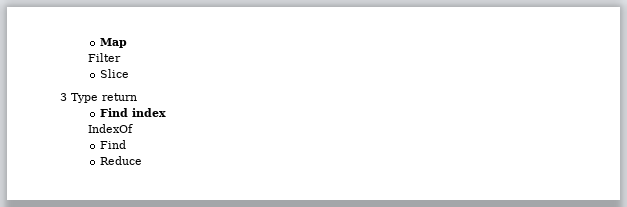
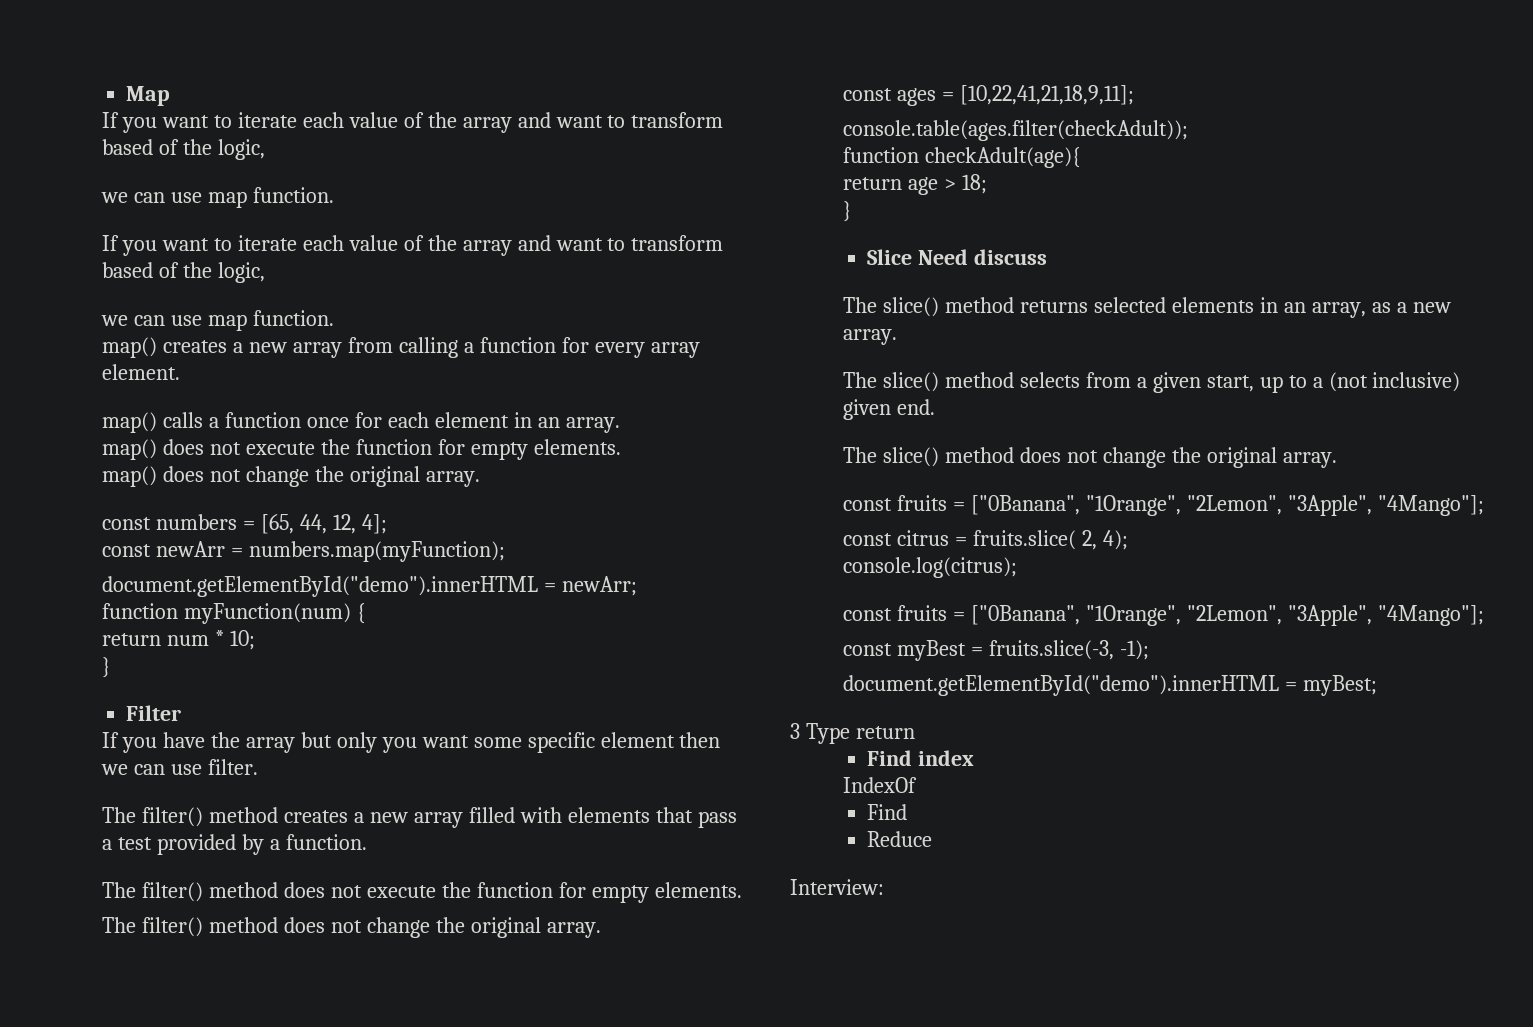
  Map
+ If you want to iterate each value of the array and want to transform based of the logic,
+ we can use map function.
+ If you want to iterate each value of the array and want to transform based of the logic,
+ we can use map function.
+ map() creates a new array from calling a function for every array element.
+ map() calls a function once for each element in an array.
+ map() does not execute the function for empty elements.
+ map() does not change the original array.
+ const numbers = [65, 44, 12, 4];
+ const newArr = numbers.map(myFunction);
+ document.getElementById("demo").innerHTML = newArr;
+ function myFunction(num) {
+ return num * 10;
+ }
  Filter
- Slice
+ If you have the array but only you want some specific element then we can use filter.
+ The filter() method creates a new array filled with elements that pass a test provided by a function.
+ The filter() method does not execute the function for empty elements.
+ The filter() method does not change the original array.
+ const ages = [10,22,41,21,18,9,11];
+ console.table(ages.filter(checkAdult));
+ function checkAdult(age){
+ return age > 18;
+ }
+ Slice Need discuss
+ The slice() method returns selected elements in an array, as a new array.
+ The slice() method selects from a given start, up to a (not inclusive) given end.
+ The slice() method does not change the original array.
+ const fruits = ["0Banana", "1Orange", "2Lemon", "3Apple", "4Mango"];
+ const citrus = fruits.slice( 2, 4);
+ console.log(citrus);
+ const fruits = ["0Banana", "1Orange", "2Lemon", "3Apple", "4Mango"];
+ const myBest = fruits.slice(-3, -1);
+ document.getElementById("demo").innerHTML = myBest;
+ Interview:

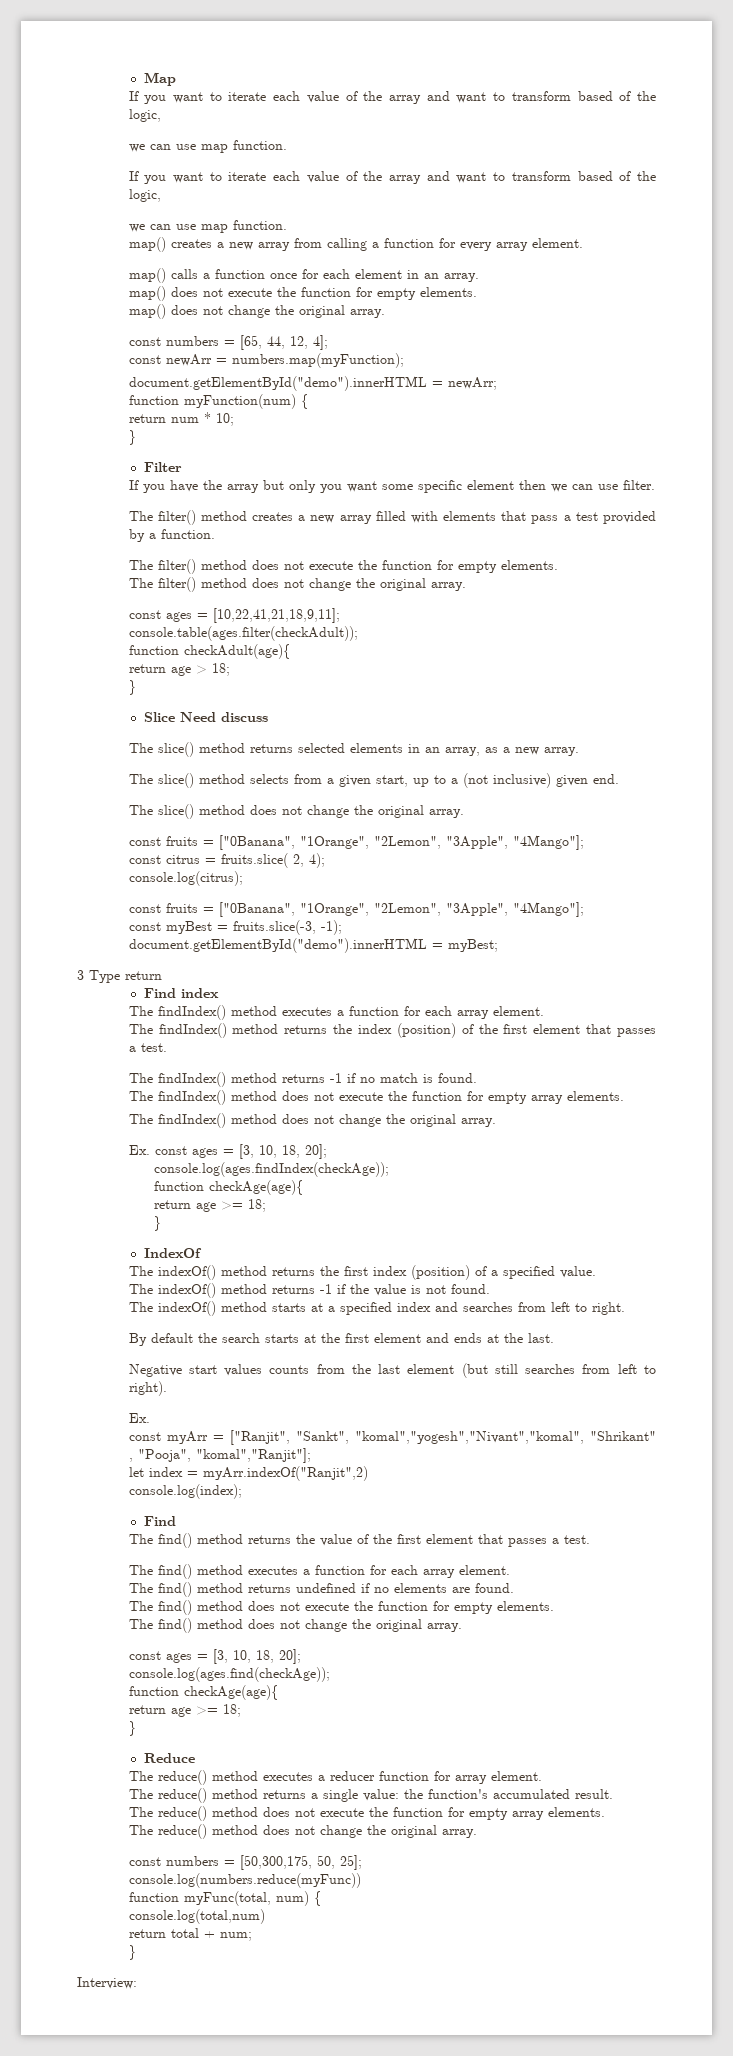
+ The findIndex() method executes a function for each array element.
+ The findIndex() method returns the index (position) of the first element that passes a test.
+ The findIndex() method returns -1 if no match is found.
+ The findIndex() method does not execute the function for empty array elements.
+ The findIndex() method does not change the original array.
+ Ex. const ages = [3, 10, 18, 20];
+ console.log(ages.findIndex(checkAge));
+ function checkAge(age){
+ return age >= 18;
+ }
  IndexOf
+ The indexOf() method returns the first index (position) of a specified value.
+ The indexOf() method returns -1 if the value is not found.
+ The indexOf() method starts at a specified index and searches from left to right.
+ By default the search starts at the first element and ends at the last.
+ Negative start values counts from the last element (but still searches from left to right).
+ Ex.
+ const myArr = ["Ranjit", "Sankt", "komal","yogesh","Nivant","komal", "Shrikant" , "Pooja", "komal","Ranjit"];
+ let index = myArr.indexOf("Ranjit",2)
+ console.log(index);
  Find
+ The find() method returns the value of the first element that passes a test.
+ The find() method executes a function for each array element.
+ The find() method returns undefined if no elements are found.
+ The find() method does not execute the function for empty elements.
+ The find() method does not change the original array.
+ const ages = [3, 10, 18, 20];
+ console.log(ages.find(checkAge));
+ function checkAge(age){
+ return age >= 18;
+ }
  Reduce
+ The reduce() method executes a reducer function for array element.
+ The reduce() method returns a single value: the function's accumulated result.
+ The reduce() method does not execute the function for empty array elements.
+ The reduce() method does not change the original array.
+ const numbers = [50,300,175, 50, 25];
+ console.log(numbers.reduce(myFunc))
+ function myFunc(total, num) {
+ console.log(total,num)
+ return total + num;
+ }

